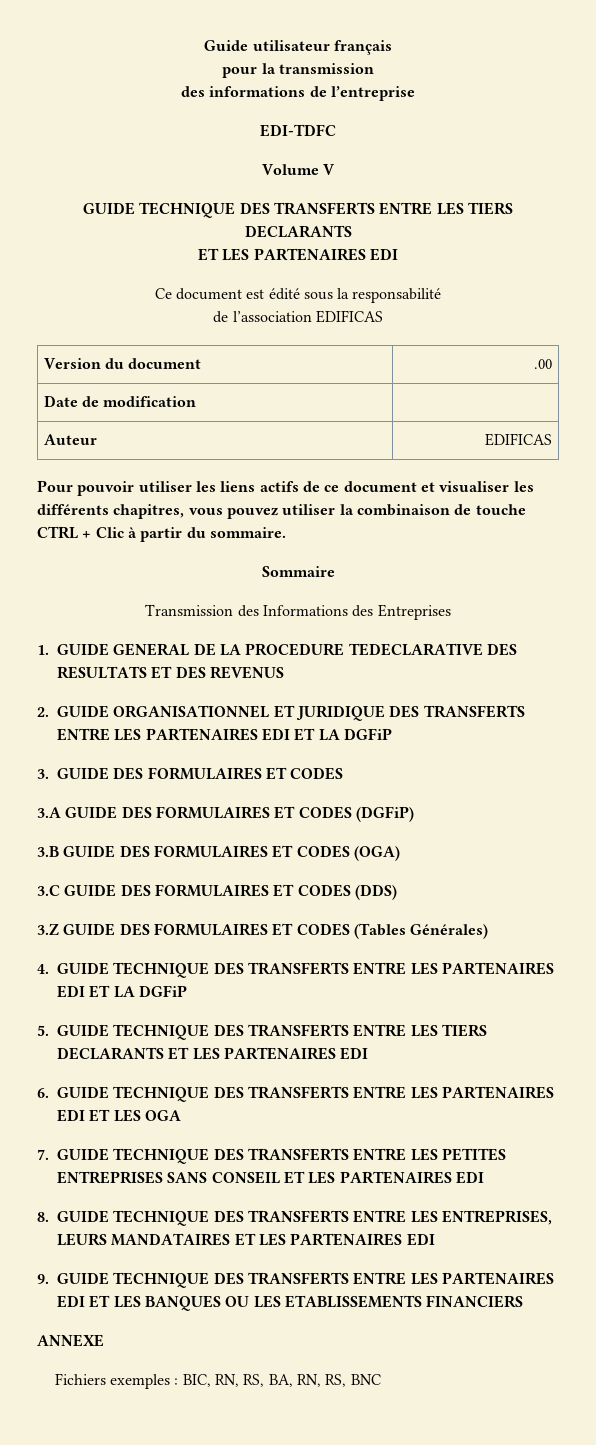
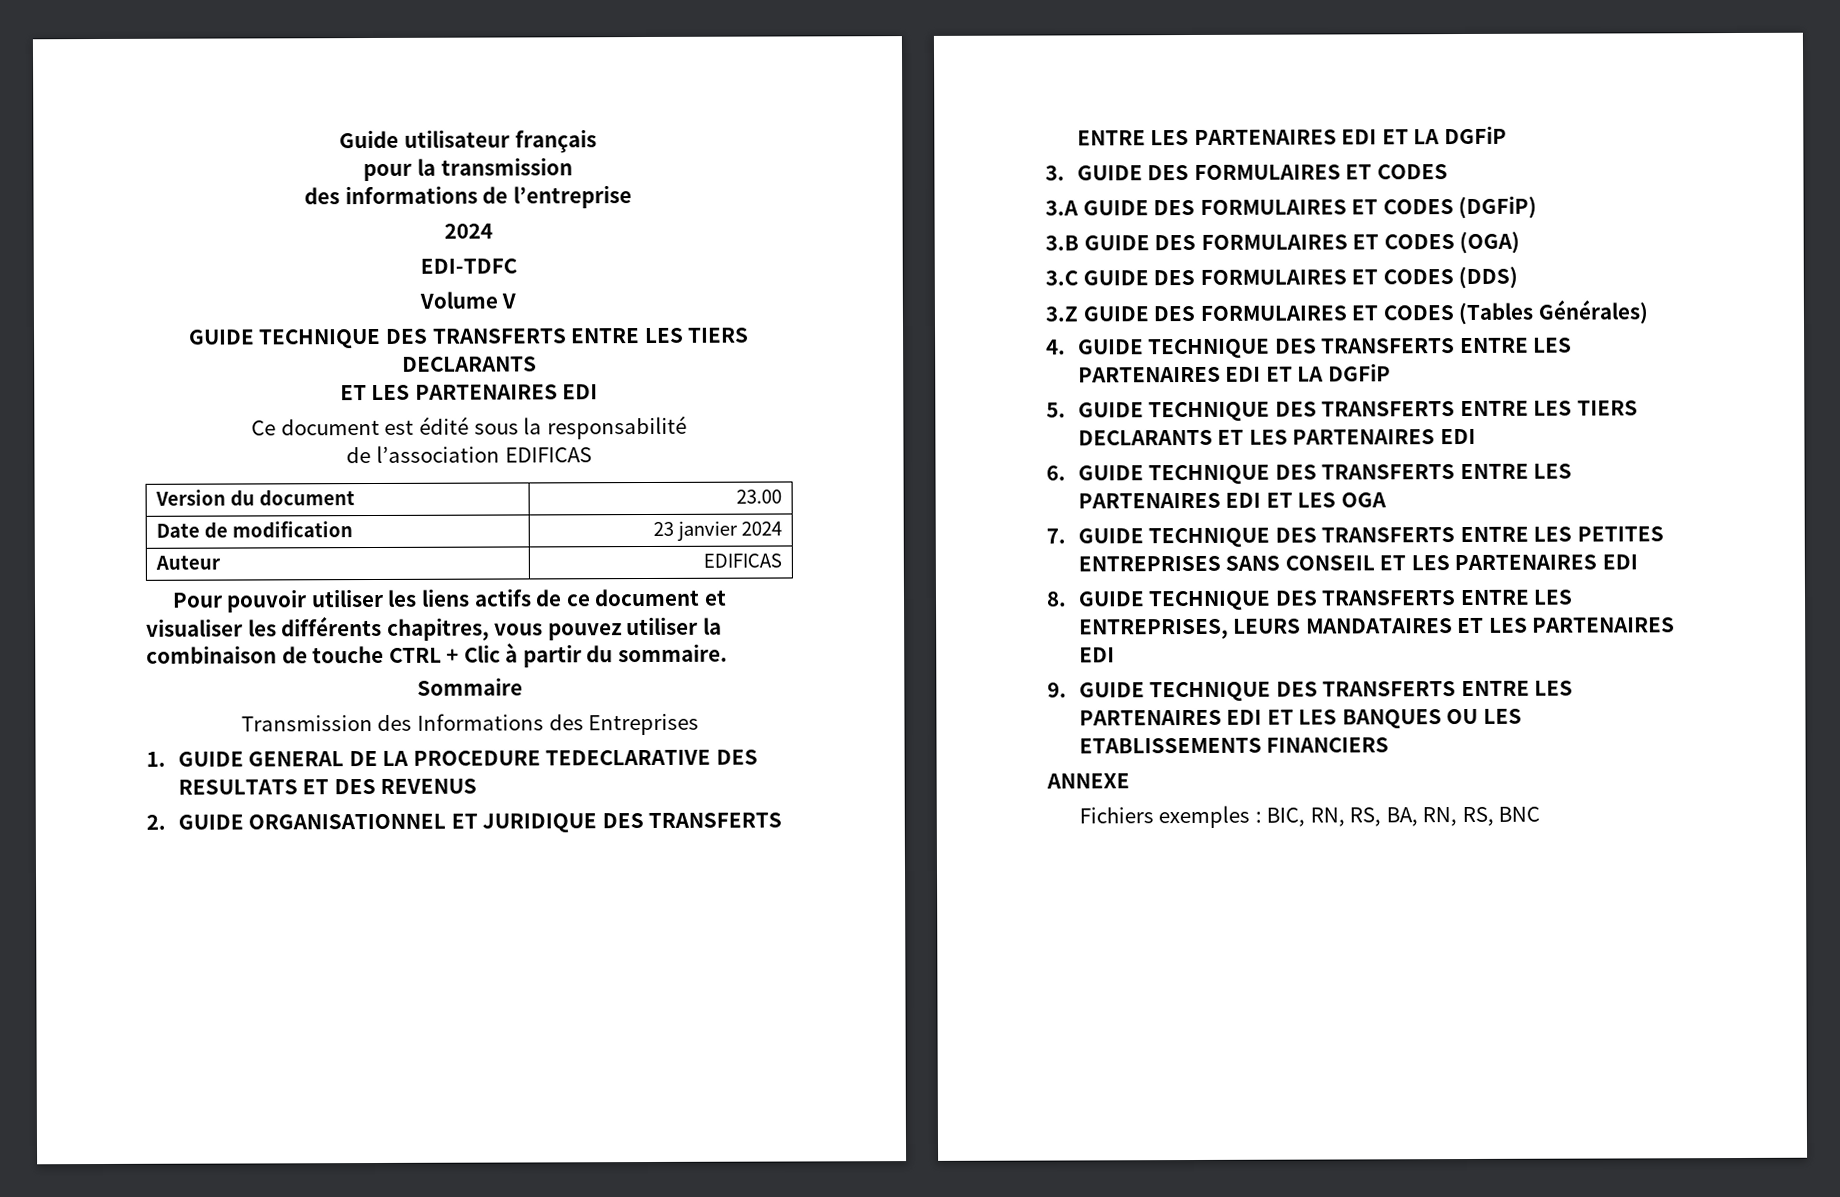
  des informations de l’entreprise
+ 2024
- Version du document | .00
+ Version du document | 23.00
- Date de modification |
+ Date de modification | 23 janvier 2024

